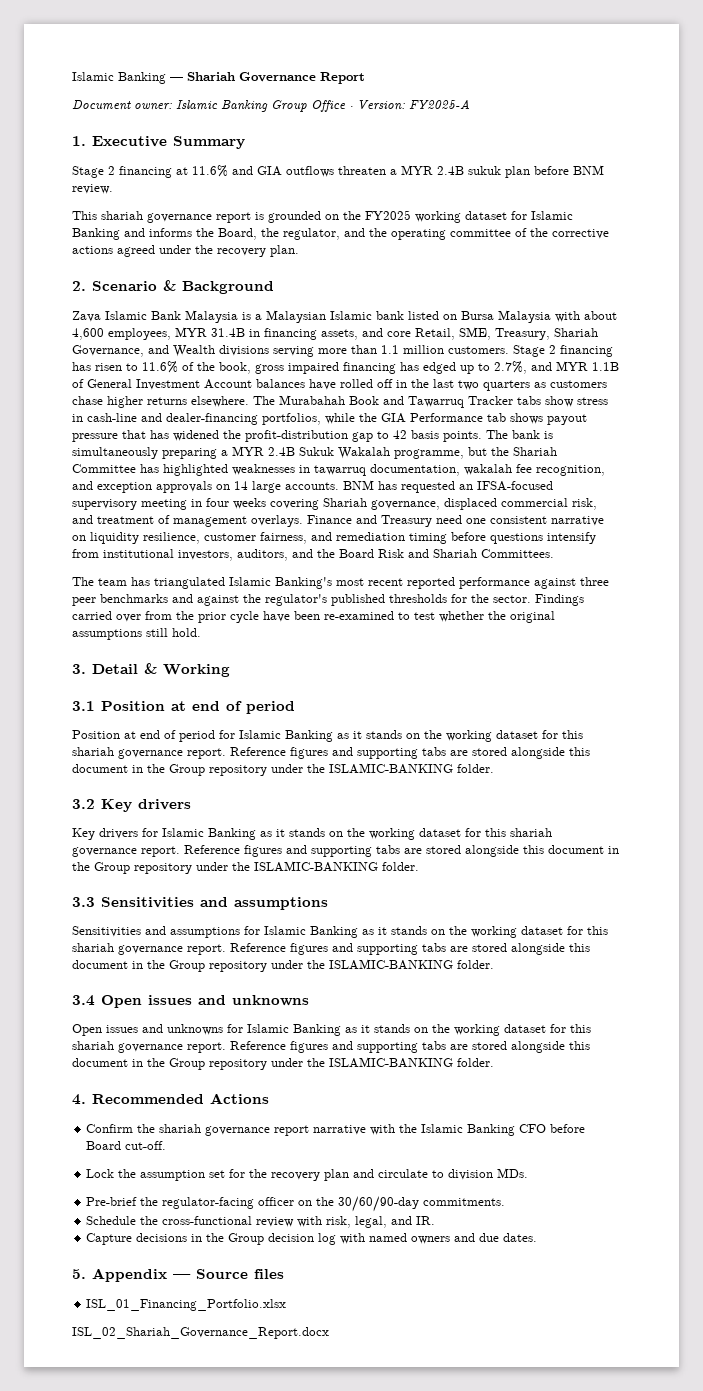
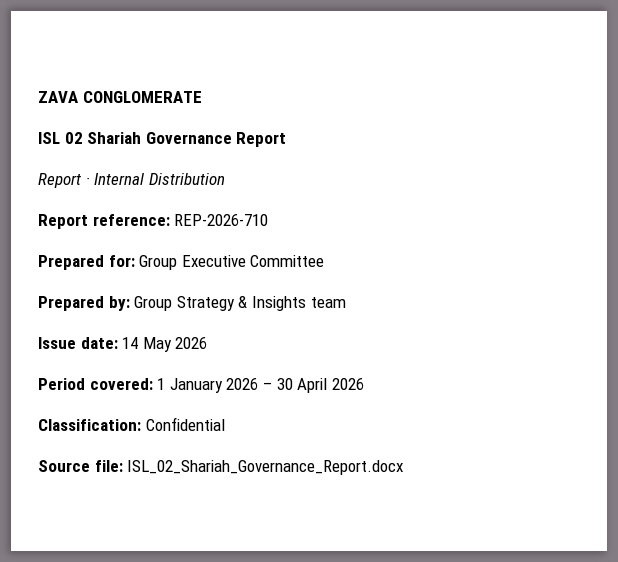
- Islamic Banking — Shariah Governance Report
+ ZAVA CONGLOMERATE
+ ISL 02 Shariah Governance Report
- Document owner: Islamic Banking Group Office · Version: FY2025-A
- 1. Executive Summary
- Stage 2 financing at 11.6% and GIA outflows threaten a MYR 2.4B sukuk plan before BNM review.
- This shariah governance report is grounded on the FY2025 working dataset for Islamic Banking and informs the Board, the regulator, and the operating committee of the corrective actions agreed under the recovery plan.
- 2. Scenario & Background
- Zava Islamic Bank Malaysia is a Malaysian Islamic bank listed on Bursa Malaysia with about 4,600 employees, MYR 31.4B in financing assets, and core Retail, SME, Treasury, Shariah Governance, and Wealth divisions serving more than 1.1 million customers. Stage 2 financing has risen to 11.6% of the book, gross impaired financing has edged up to 2.7%, and MYR 1.1B of General Investment Account balances have rolled off in the last two quarters as customers chase higher returns elsewhere. The Murabahah Book and Tawarruq Tracker tabs show stress in cash-line and dealer-financing portfolios, while the GIA Performance tab shows payout pressure that has widened the profit-distribution gap to 42 basis points. The bank is simultaneously preparing a MYR 2.4B Sukuk Wakalah programme, but the Shariah Committee has highlighted weaknesses in tawarruq documentation, wakalah fee recognition, and exception approvals on 14 large accounts. BNM has requested an IFSA-focused supervisory meeting in four weeks covering Shariah governance, displaced commercial risk, and treatment of management overlays. Finance and Treasury need one consistent narrative on liquidity resilience, customer fairness, and remediation timing before questions intensify from institutional investors, auditors, and the Board Risk and Shariah Committees.
- The team has triangulated Islamic Banking's most recent reported performance against three peer benchmarks and against the regulator's published thresholds for the sector. Findings carried over from the prior cycle have been re-examined to test whether the original assumptions still hold.
- 3. Detail & Working
- 3.1 Position at end of period
- Position at end of period for Islamic Banking as it stands on the working dataset for this shariah governance report. Reference figures and supporting tabs are stored alongside this document in the Group repository under the ISLAMIC-BANKING folder.
- 3.2 Key drivers
- Key drivers for Islamic Banking as it stands on the working dataset for this shariah governance report. Reference figures and supporting tabs are stored alongside this document in the Group repository under the ISLAMIC-BANKING folder.
- 3.3 Sensitivities and assumptions
- Sensitivities and assumptions for Islamic Banking as it stands on the working dataset for this shariah governance report. Reference figures and supporting tabs are stored alongside this document in the Group repository under the ISLAMIC-BANKING folder.
- 3.4 Open issues and unknowns
- Open issues and unknowns for Islamic Banking as it stands on the working dataset for this shariah governance report. Reference figures and supporting tabs are stored alongside this document in the Group repository under the ISLAMIC-BANKING folder.
- 4. Recommended Actions
- Confirm the shariah governance report narrative with the Islamic Banking CFO before Board cut-off.
- Lock the assumption set for the recovery plan and circulate to division MDs.
- Pre-brief the regulator-facing officer on the 30/60/90-day commitments.
- Schedule the cross-functional review with risk, legal, and IR.
- Capture decisions in the Group decision log with named owners and due dates.
- 5. Appendix — Source files
- ISL_01_Financing_Portfolio.xlsx
- ISL_02_Shariah_Governance_Report.docx
+ Report · Internal Distribution
+ Report reference: REP-2026-710
+ Prepared for: Group Executive Committee
+ Prepared by: Group Strategy & Insights team
+ Issue date: 14 May 2026
+ Period covered: 1 January 2026 – 30 April 2026
+ Classification: Confidential
+ Source file: ISL_02_Shariah_Governance_Report.docx

